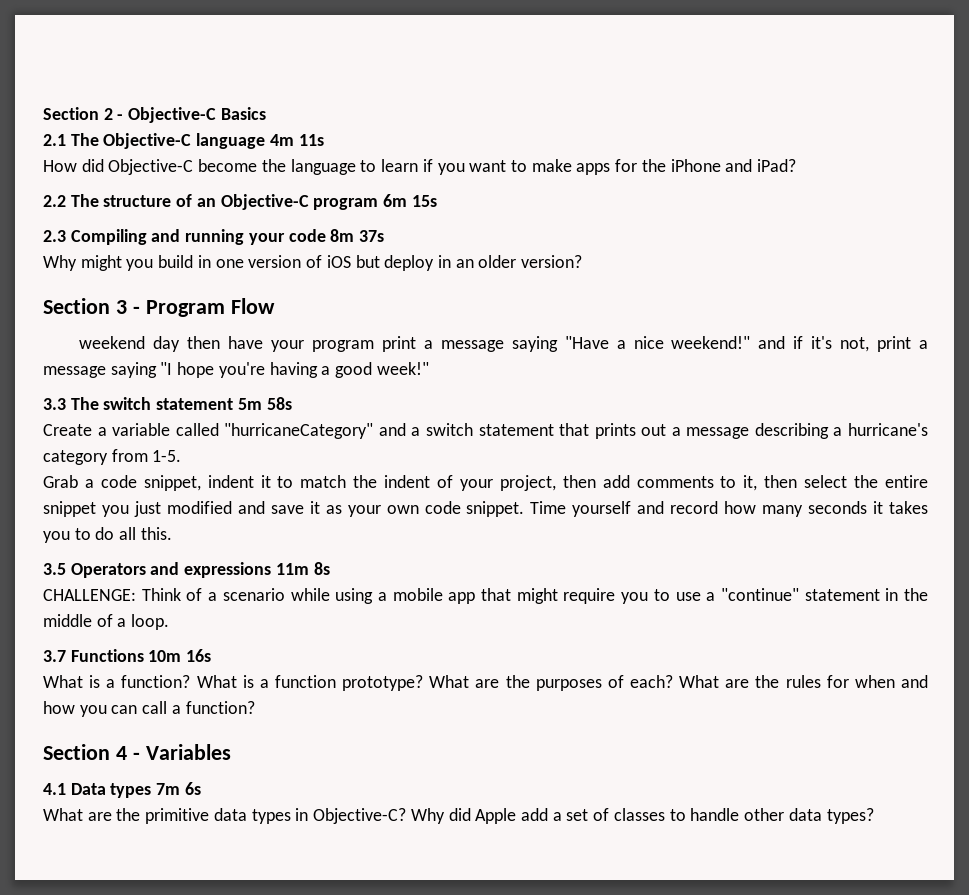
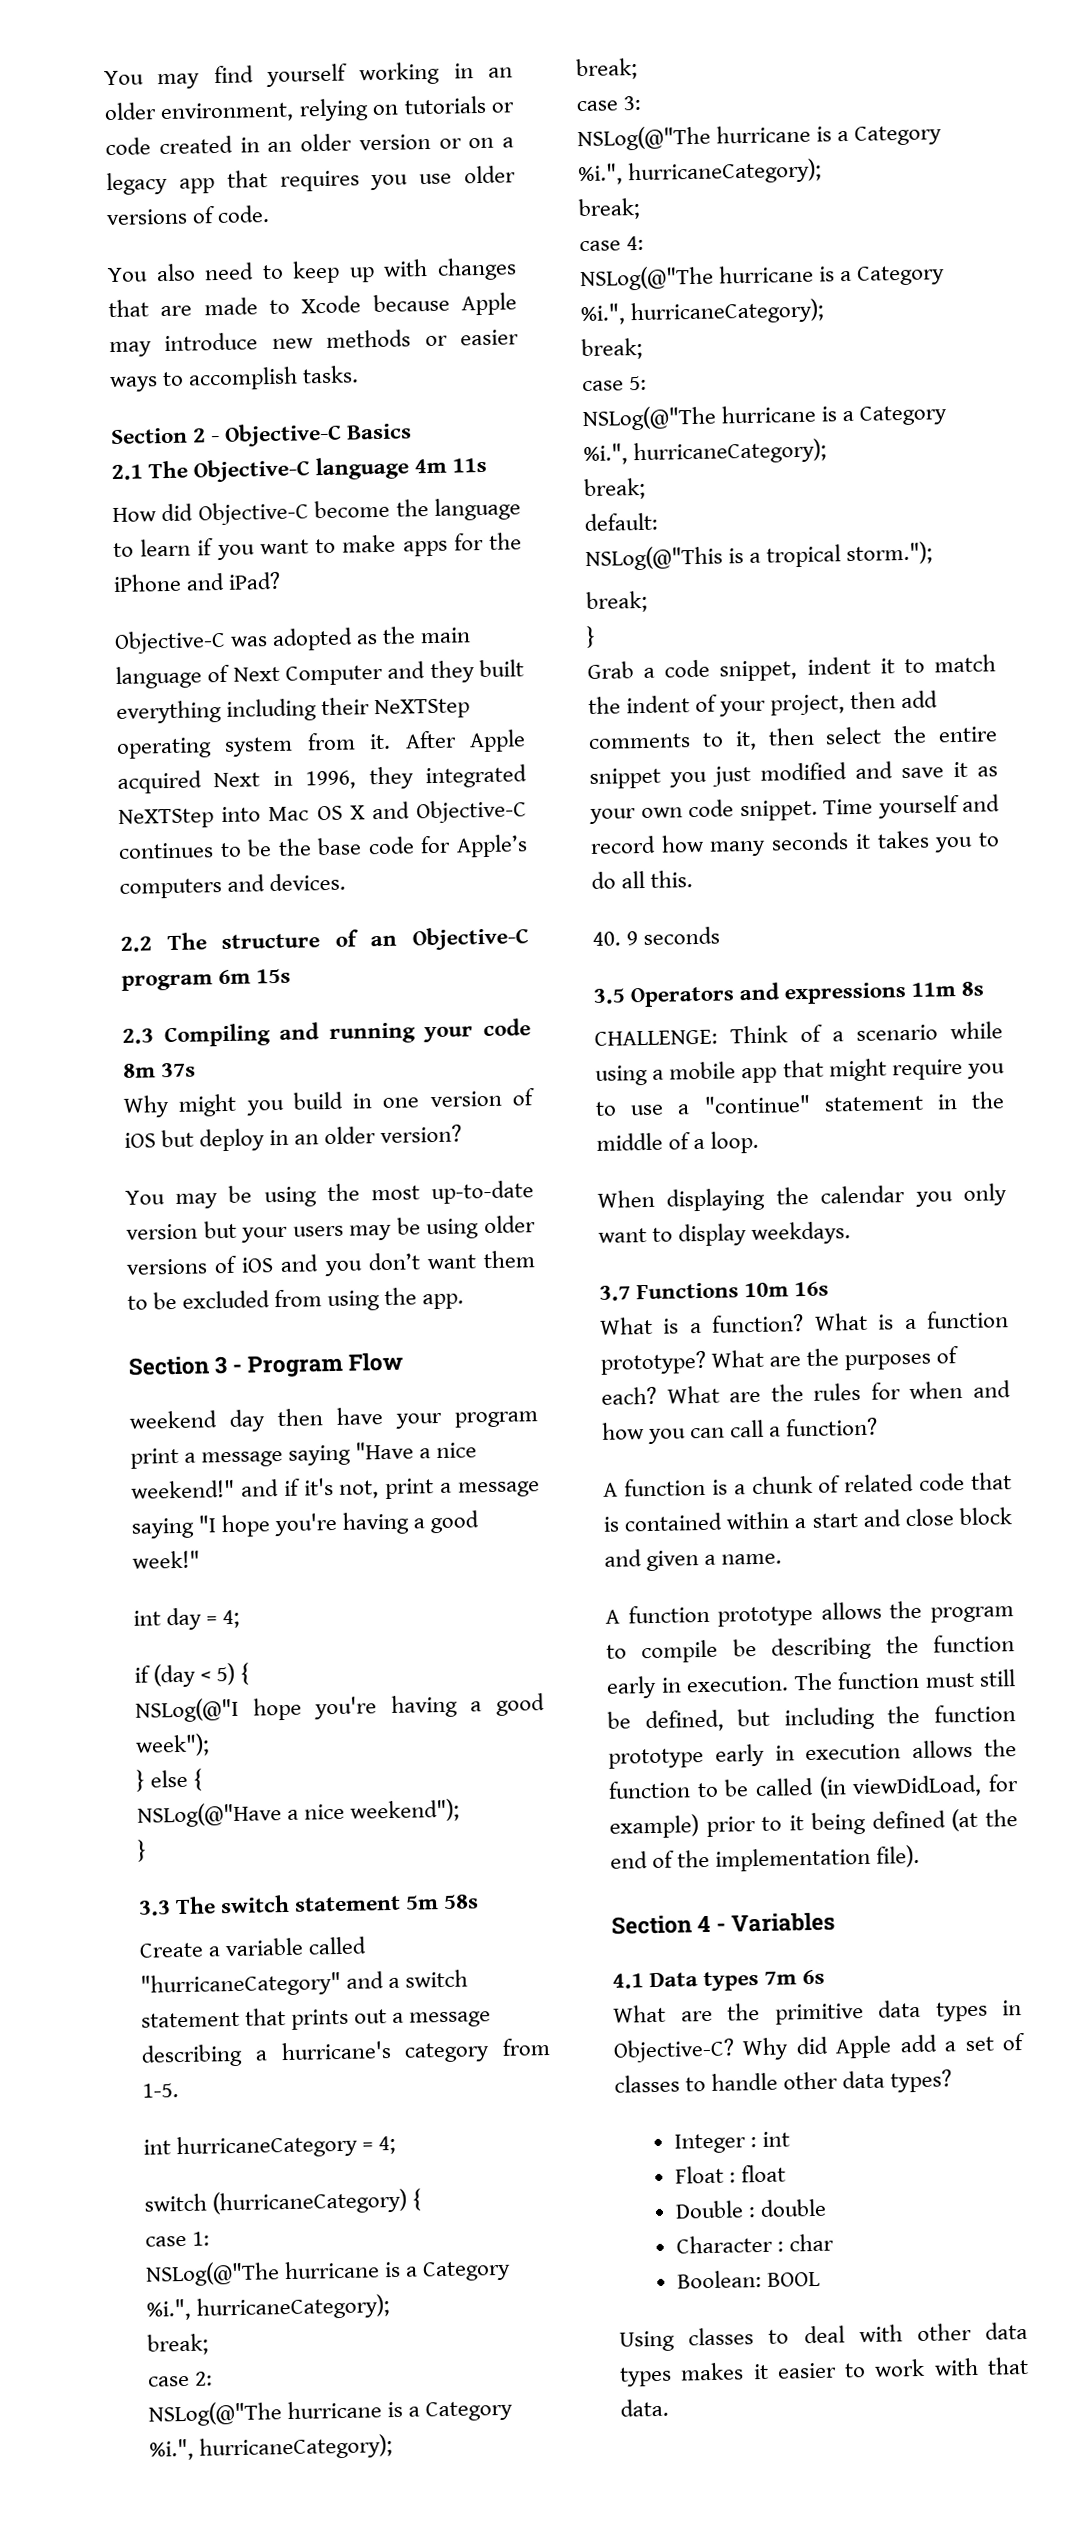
+ You may find yourself working in an older environment, relying on tutorials or code created in an older version or on a legacy app that requires you use older versions of code.
+ You also need to keep up with changes that are made to Xcode because Apple may introduce new methods or easier ways to accomplish tasks.
+ Objective-C was adopted as the main language of Next Computer and they built everything including their NeXTStep operating system from it. After Apple acquired Next in 1996, they integrated NeXTStep into Mac OS X and Objective-C continues to be the base code for Apple’s computers and devices.
+ You may be using the most up-to-date version but your users may be using older versions of iOS and you don’t want them to be excluded from using the app.
+ int day = 4;
+ if (day < 5) {
+ NSLog(@"I hope you're having a good week");
+ } else {
+ NSLog(@"Have a nice weekend");
+ }
+ int hurricaneCategory = 4;
+ switch (hurricaneCategory) {
+ case 1:
+ NSLog(@"The hurricane is a Category %i.", hurricaneCategory);
+ break;
+ case 2:
+ NSLog(@"The hurricane is a Category %i.", hurricaneCategory);
+ break;
+ case 3:
+ NSLog(@"The hurricane is a Category %i.", hurricaneCategory);
+ break;
+ case 4:
+ NSLog(@"The hurricane is a Category %i.", hurricaneCategory);
+ break;
+ case 5:
+ NSLog(@"The hurricane is a Category %i.", hurricaneCategory);
+ break;
+ default:
+ NSLog(@"This is a tropical storm.");
+ break;
+ }
+ 40. 9 seconds
+ When displaying the calendar you only want to display weekdays.
+ A function is a chunk of related code that is contained within a start and close block and given a name.
+ A function prototype allows the program to compile be describing the function early in execution. The function must still be defined, but including the function prototype early in execution allows the function to be called (in viewDidLoad, for example) prior to it being defined (at the end of the implementation file).
+ Integer : int
+ Float : float
+ Double : double
+ Character : char
+ Boolean: BOOL
+ Using classes to deal with other data types makes it easier to work with that data.

